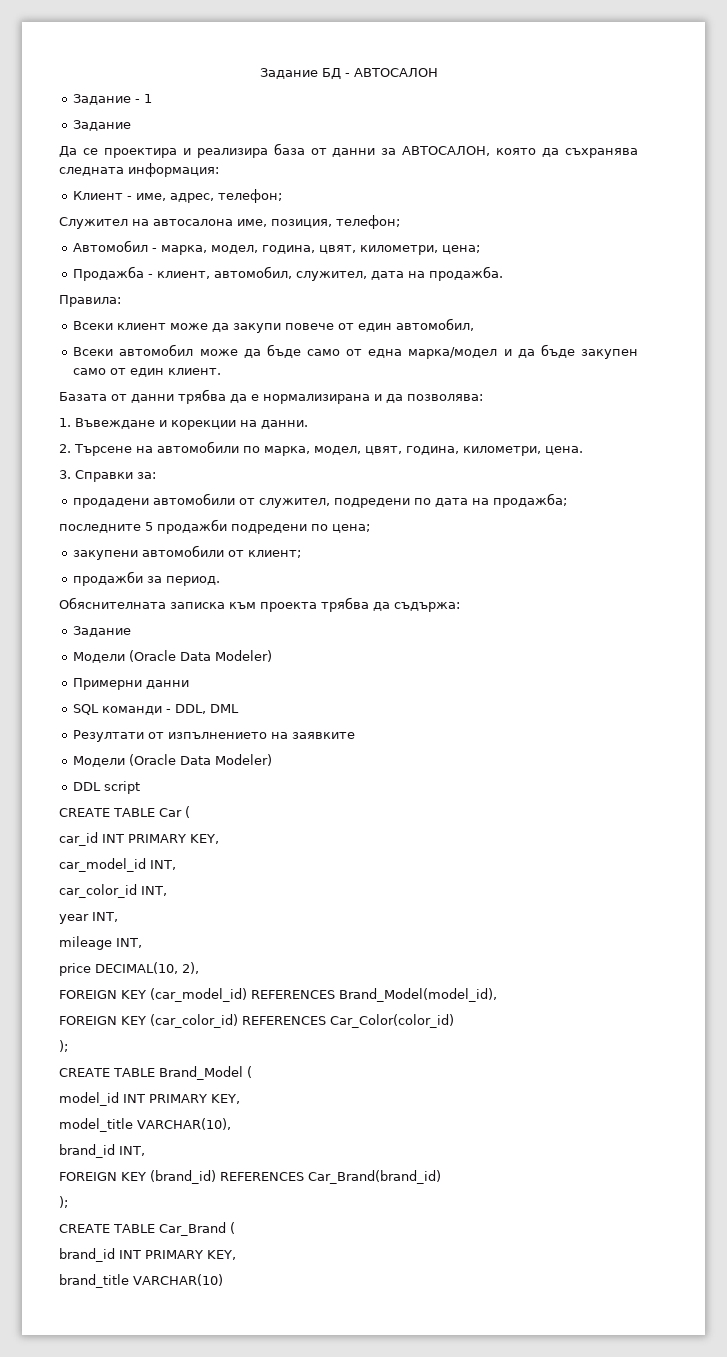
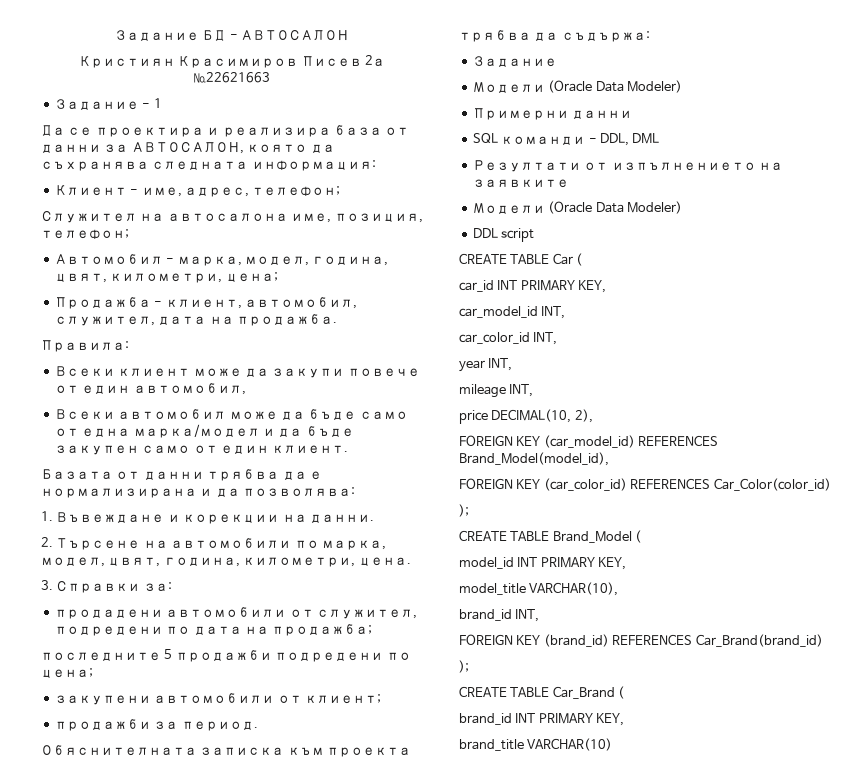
+ Кристиян Красимиров Писев 2а №22621663
  Задание - 1
- Задание

